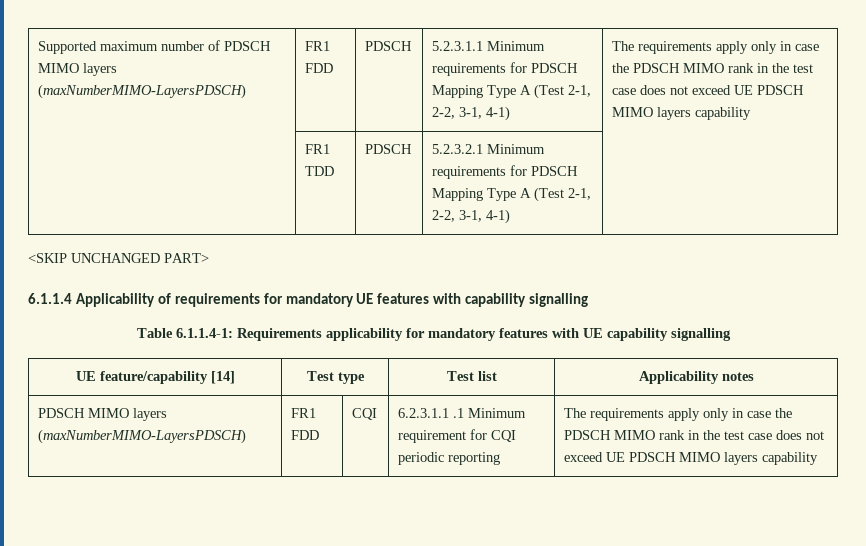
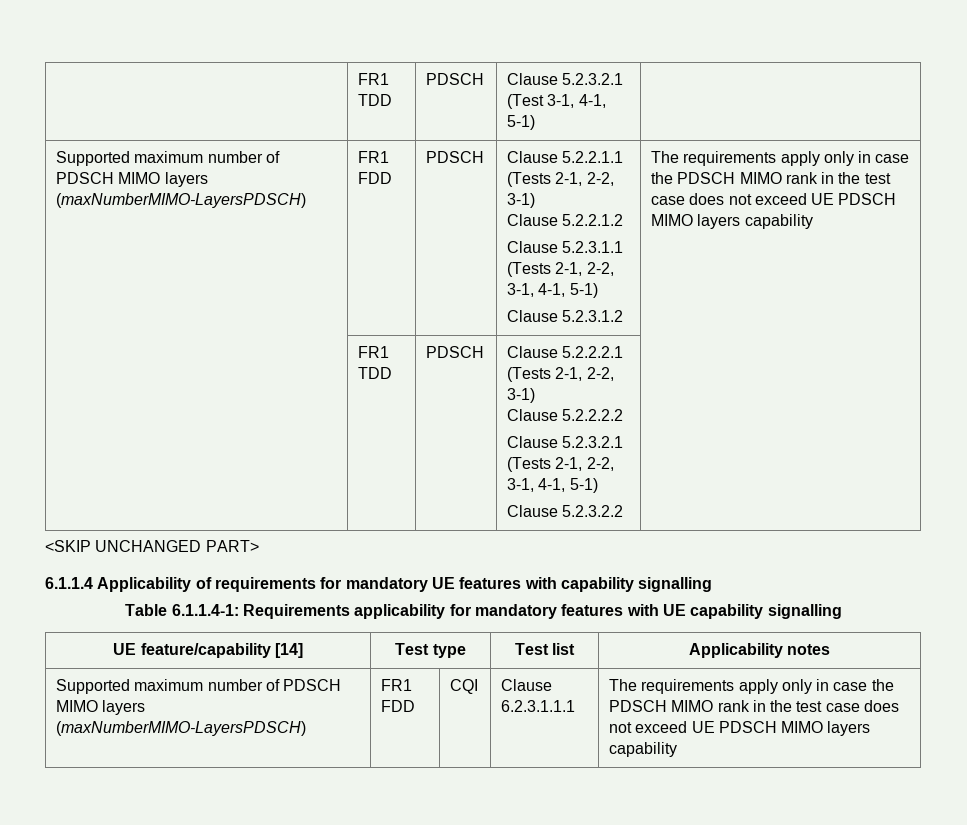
+ FR1 TDD | PDSCH | Clause 5.2.3.2.1 (Test 3-1, 4-1, 5-1)
- 5.2.3.1.1 Minimum requirements for PDSCH Mapping Type A (Test 2-1, 2-2, 3-1, 4-1)
+ Clause 5.2.2.1.1 (Tests 2-1, 2-2, 3-1)
+ Clause 5.2.2.1.2
+ Clause 5.2.3.1.1 (Tests 2-1, 2-2, 3-1, 4-1, 5-1)
+ Clause 5.2.3.1.2
- | FR1 TDD | PDSCH | 5.2.3.2.1 Minimum requirements for PDSCH Mapping Type A (Test 2-1, 2-2, 3-1, 4-1) |
+ | FR1 TDD | PDSCH | Clause 5.2.2.2.1 (Tests 2-1, 2-2, 3-1)
+ Clause 5.2.2.2.2
+ Clause 5.2.3.2.1 (Tests 2-1, 2-2, 3-1, 4-1, 5-1)
+ Clause 5.2.3.2.2 |
- PDSCH MIMO layers (maxNumberMIMO-LayersPDSCH) | FR1 FDD | CQI | 6.2.3.1.1 .1 Minimum requirement for CQI periodic reporting | The requirements apply only in case the PDSCH MIMO rank in the test case does not exceed UE PDSCH MIMO layers capability
+ Supported maximum number of PDSCH MIMO layers (maxNumberMIMO-LayersPDSCH) | FR1 FDD | CQI | Clause 6.2.3.1.1.1 | The requirements apply only in case the PDSCH MIMO rank in the test case does not exceed UE PDSCH MIMO layers capability

